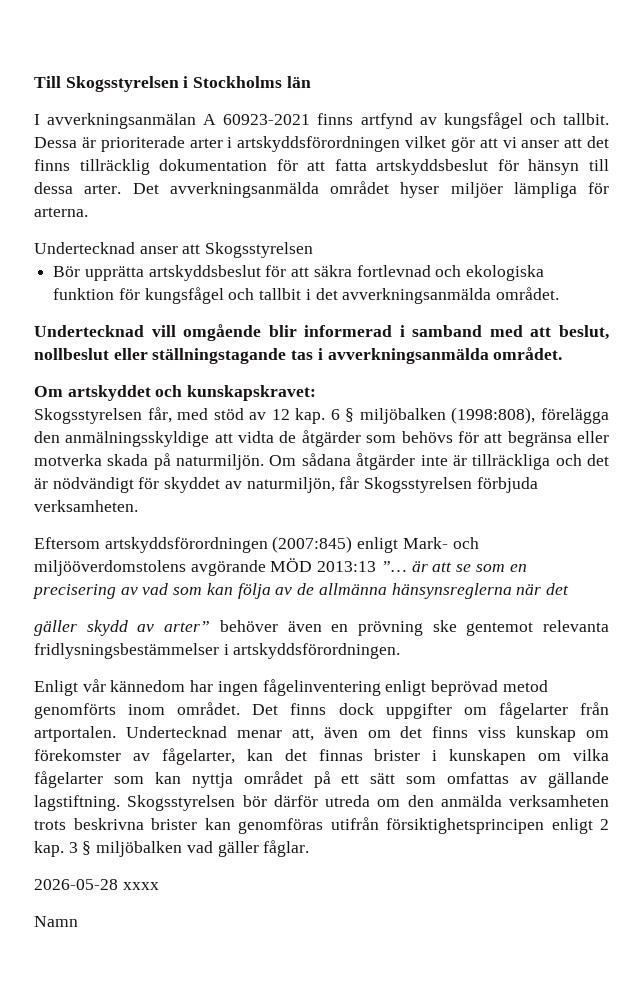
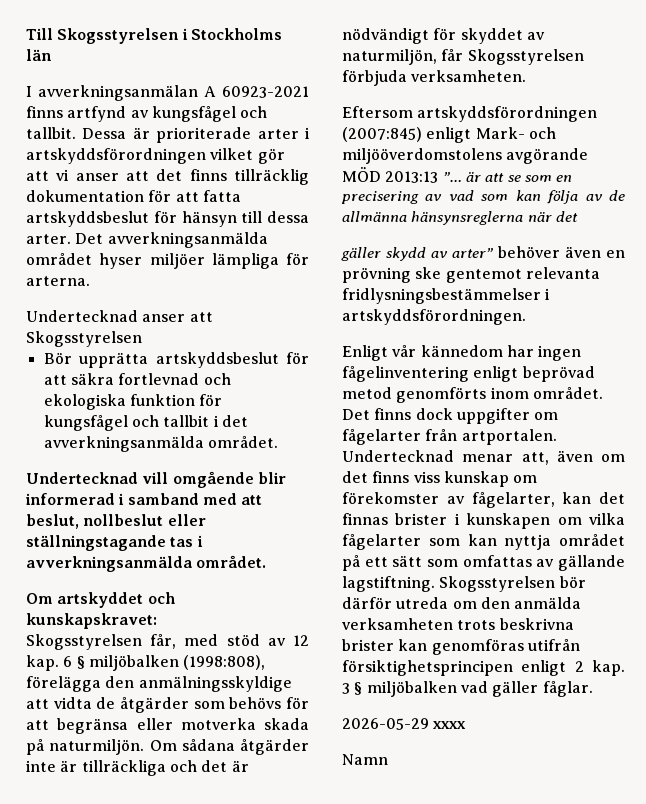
- 2026-05-28 xxxx
+ 2026-05-29 xxxx

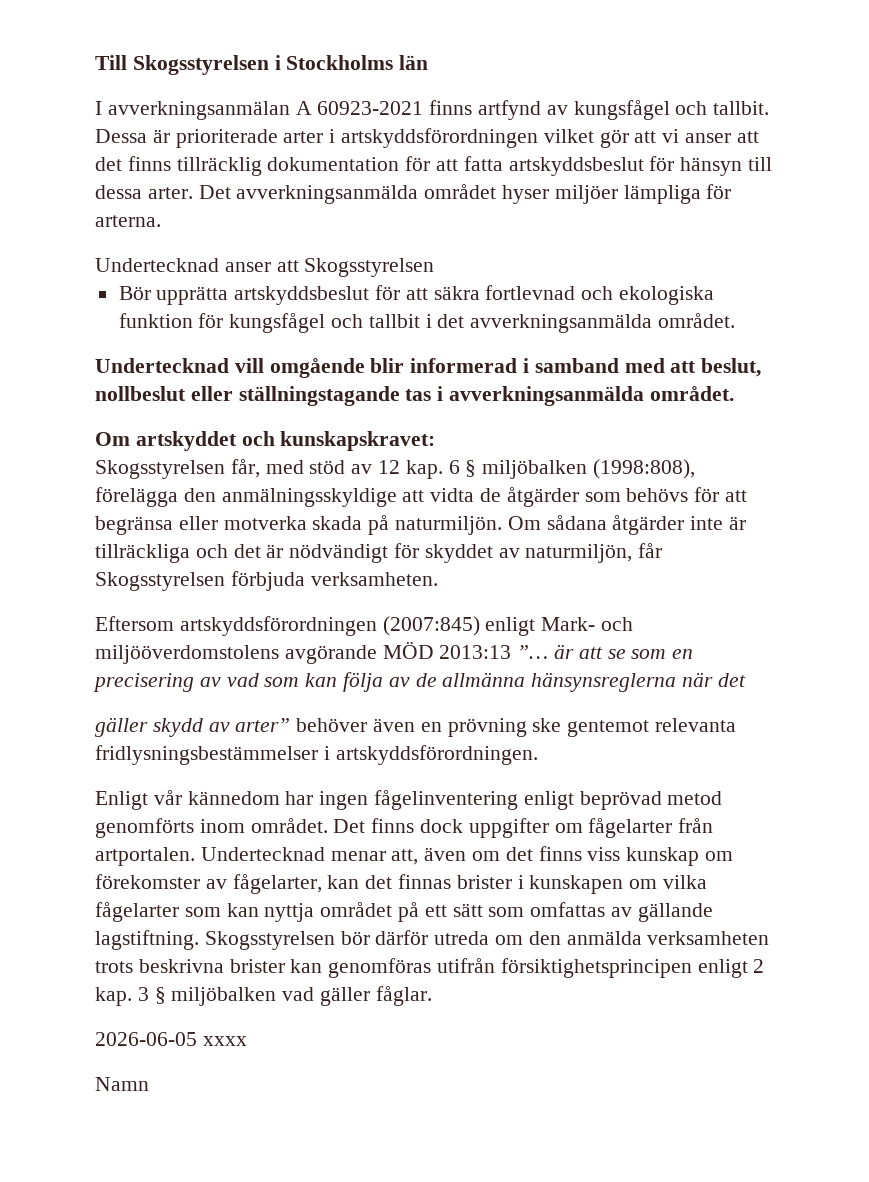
- 2026-05-29 xxxx
+ 2026-06-05 xxxx

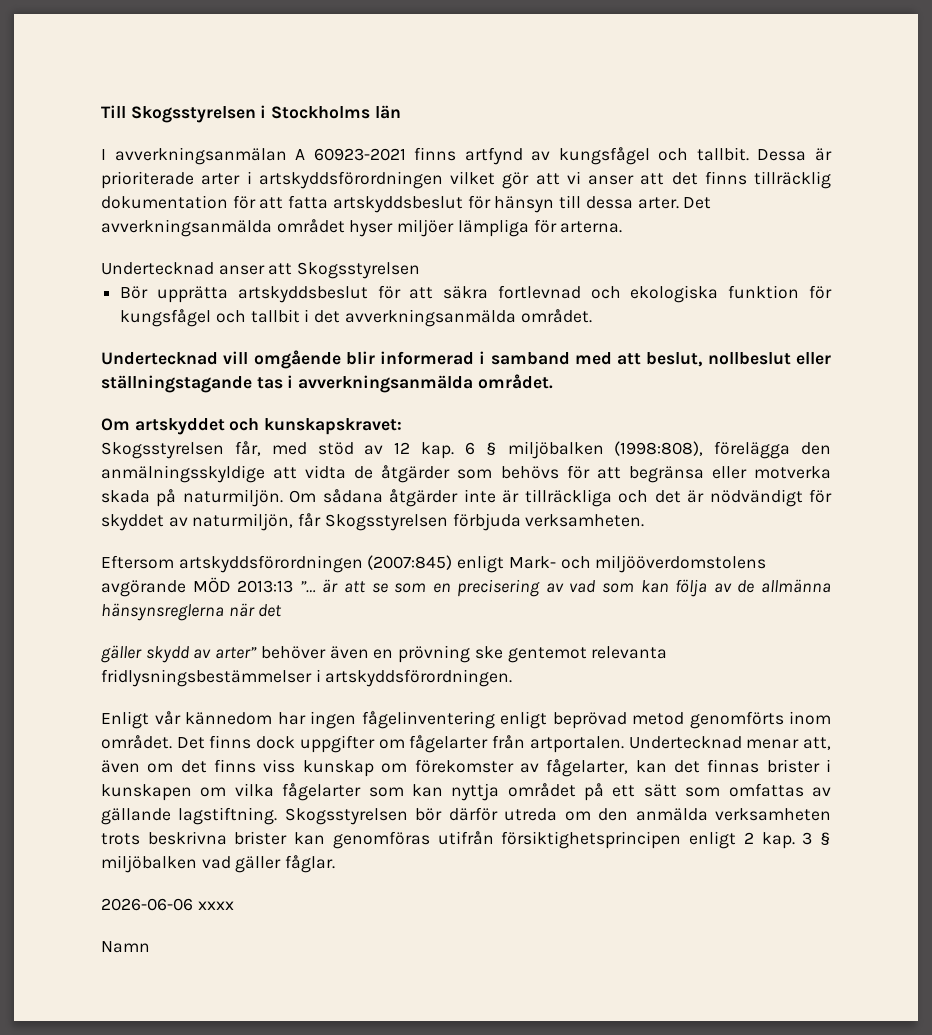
- 2026-06-05 xxxx
+ 2026-06-06 xxxx

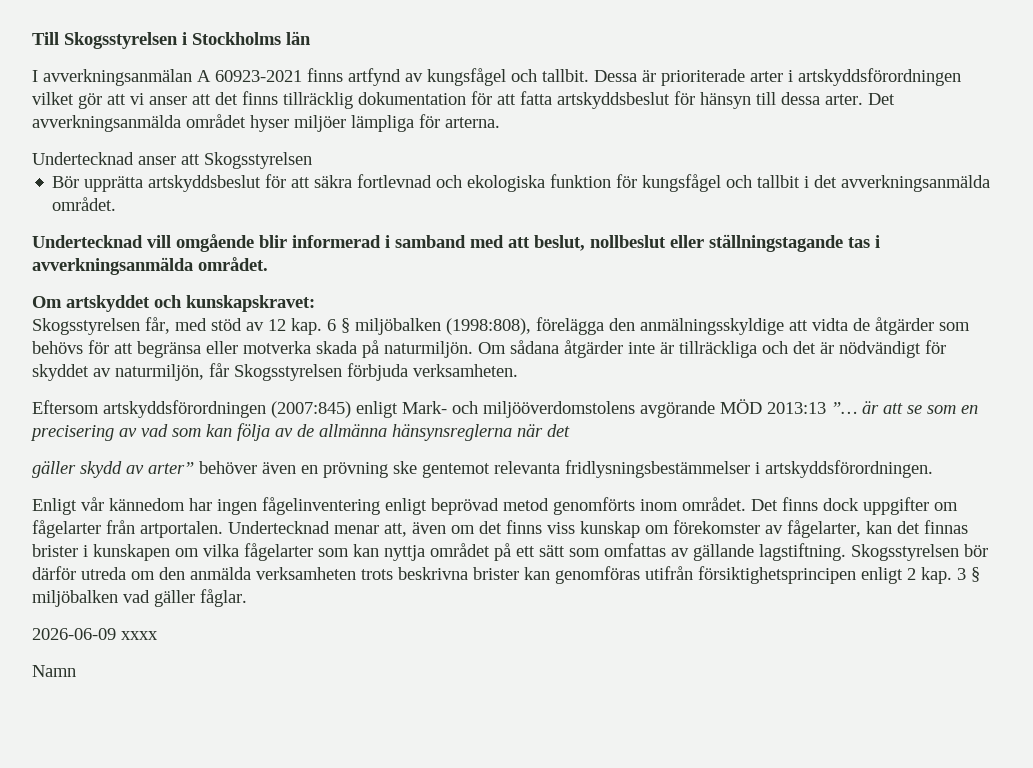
- 2026-06-06 xxxx
+ 2026-06-09 xxxx

